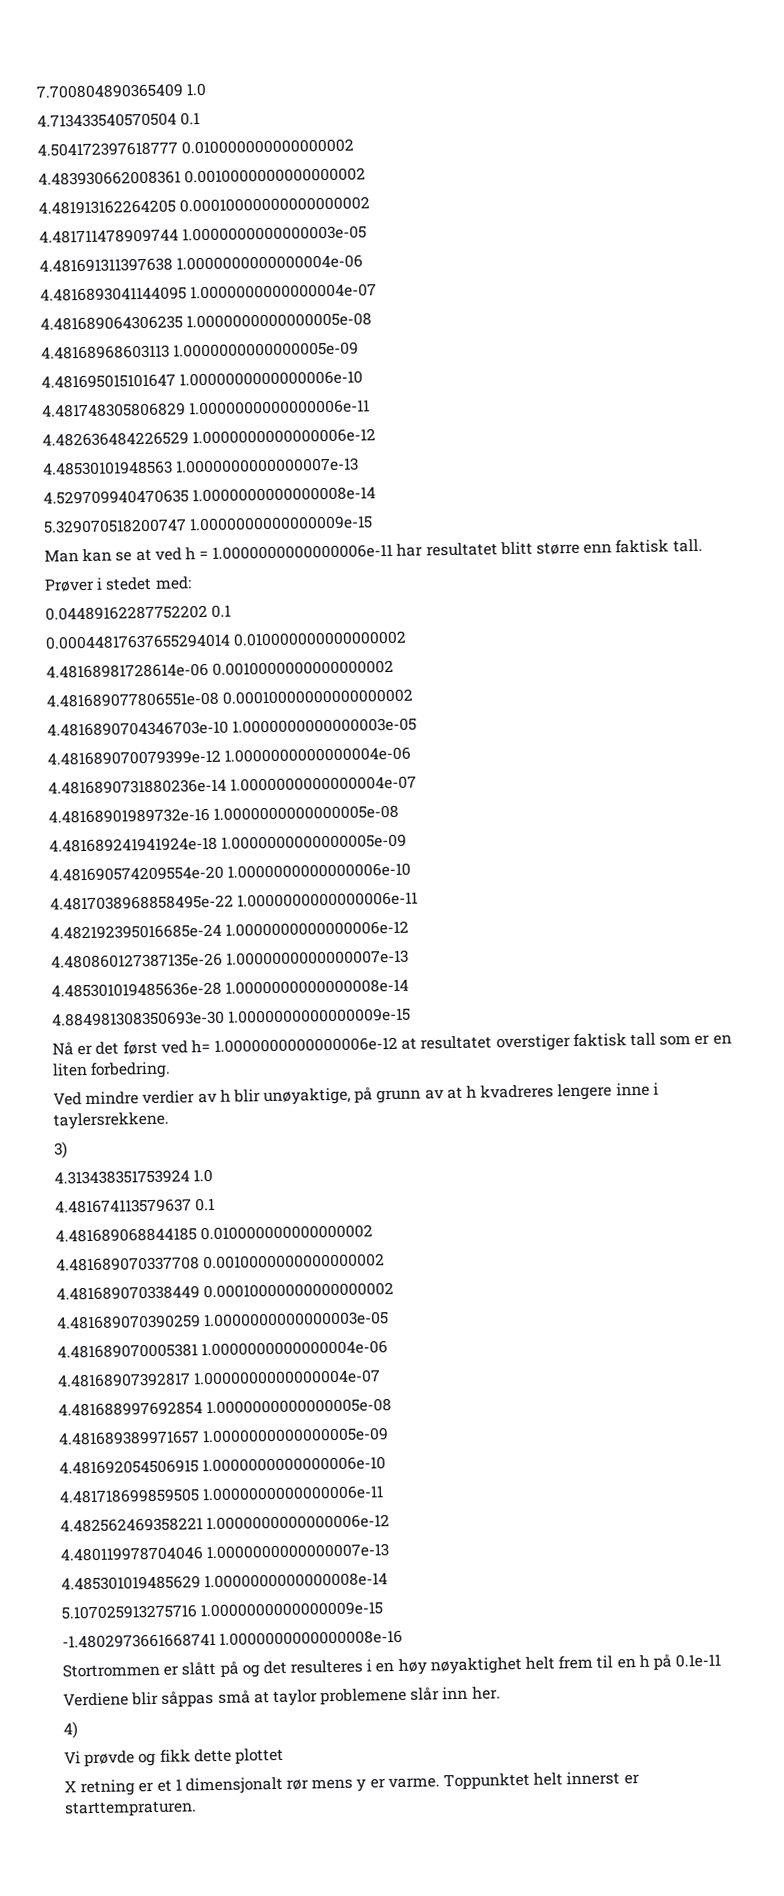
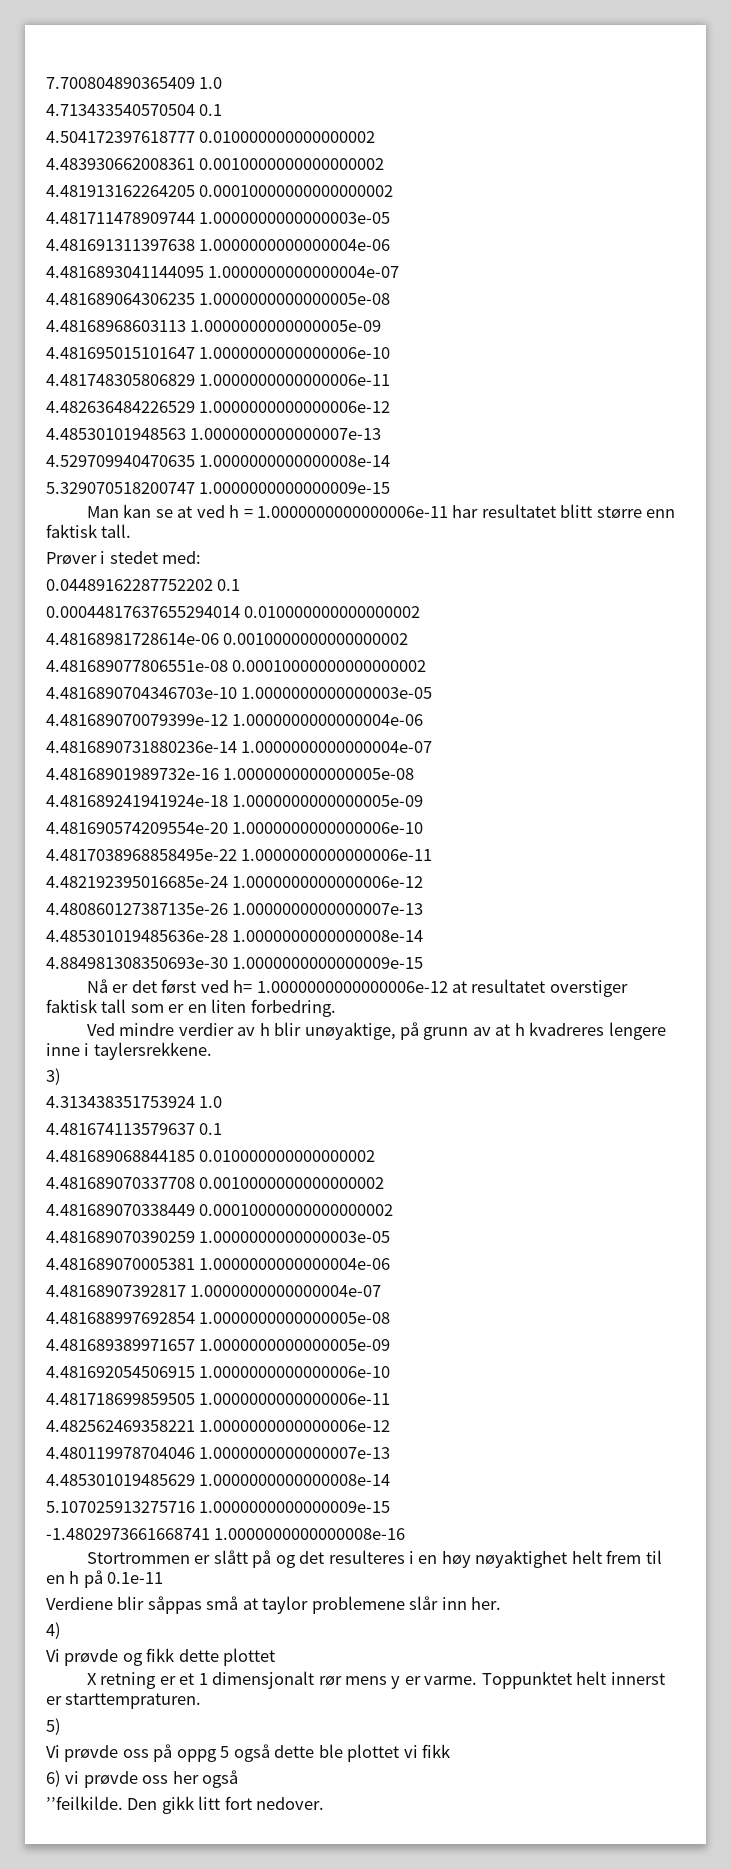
+ 5)
+ Vi prøvde oss på oppg 5 også dette ble plottet vi fikk
+ 6) vi prøvde oss her også
+ ’’feilkilde. Den gikk litt fort nedover.

